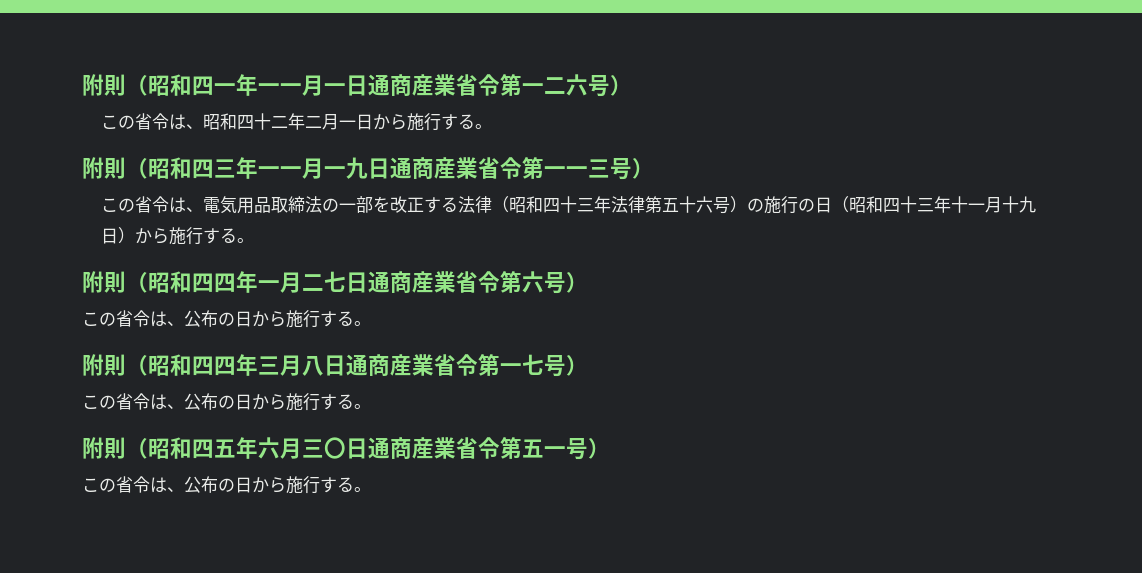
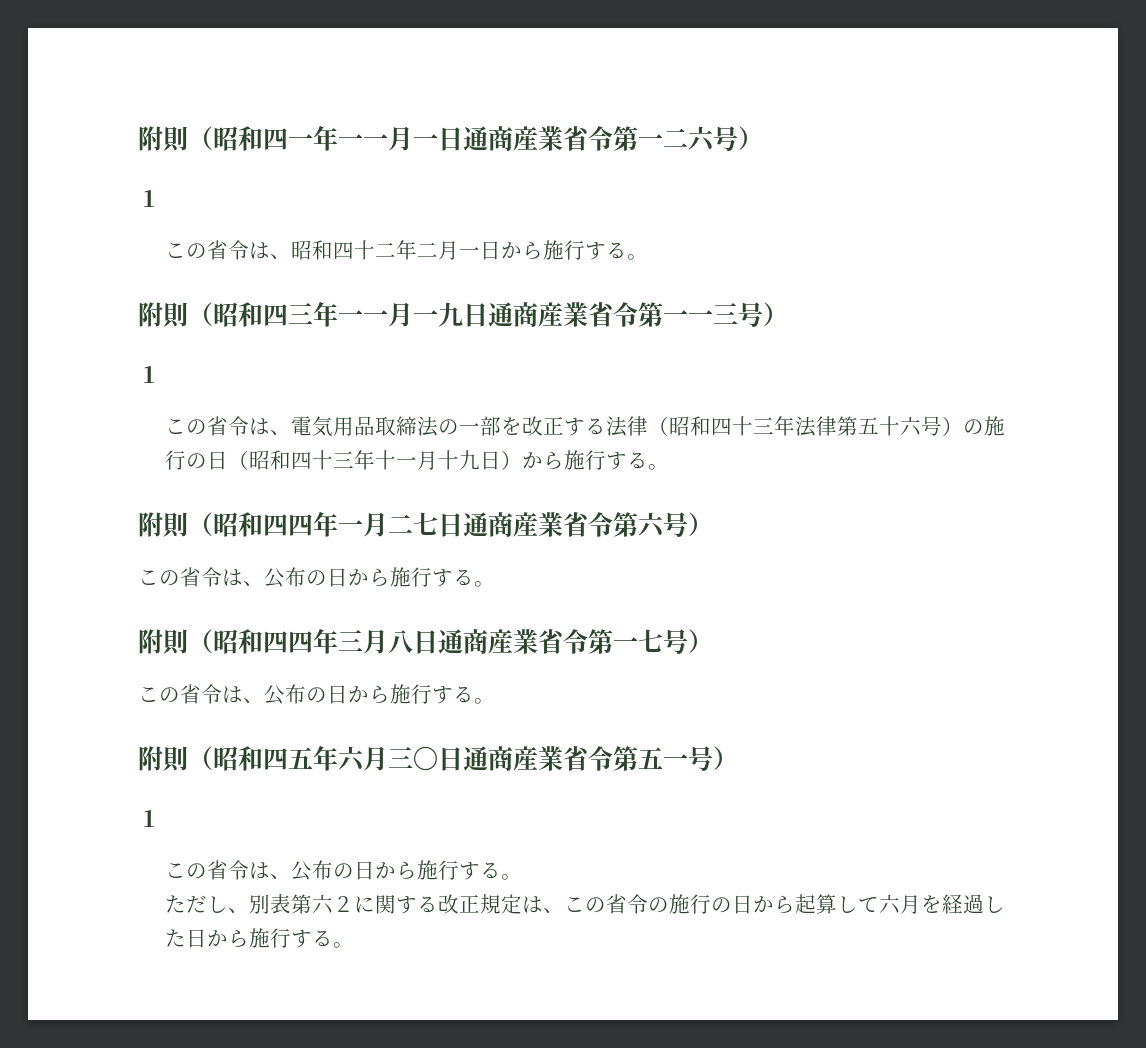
  附則（昭和四一年一一月一日通商産業省令第一二六号）
+ １
  附則（昭和四三年一一月一九日通商産業省令第一一三号）
+ １
  附則（昭和四五年六月三〇日通商産業省令第五一号）
+ １
  この省令は、公布の日から施行する。
+ ただし、別表第六２に関する改正規定は、この省令の施行の日から起算して六月を経過した日から施行する。

